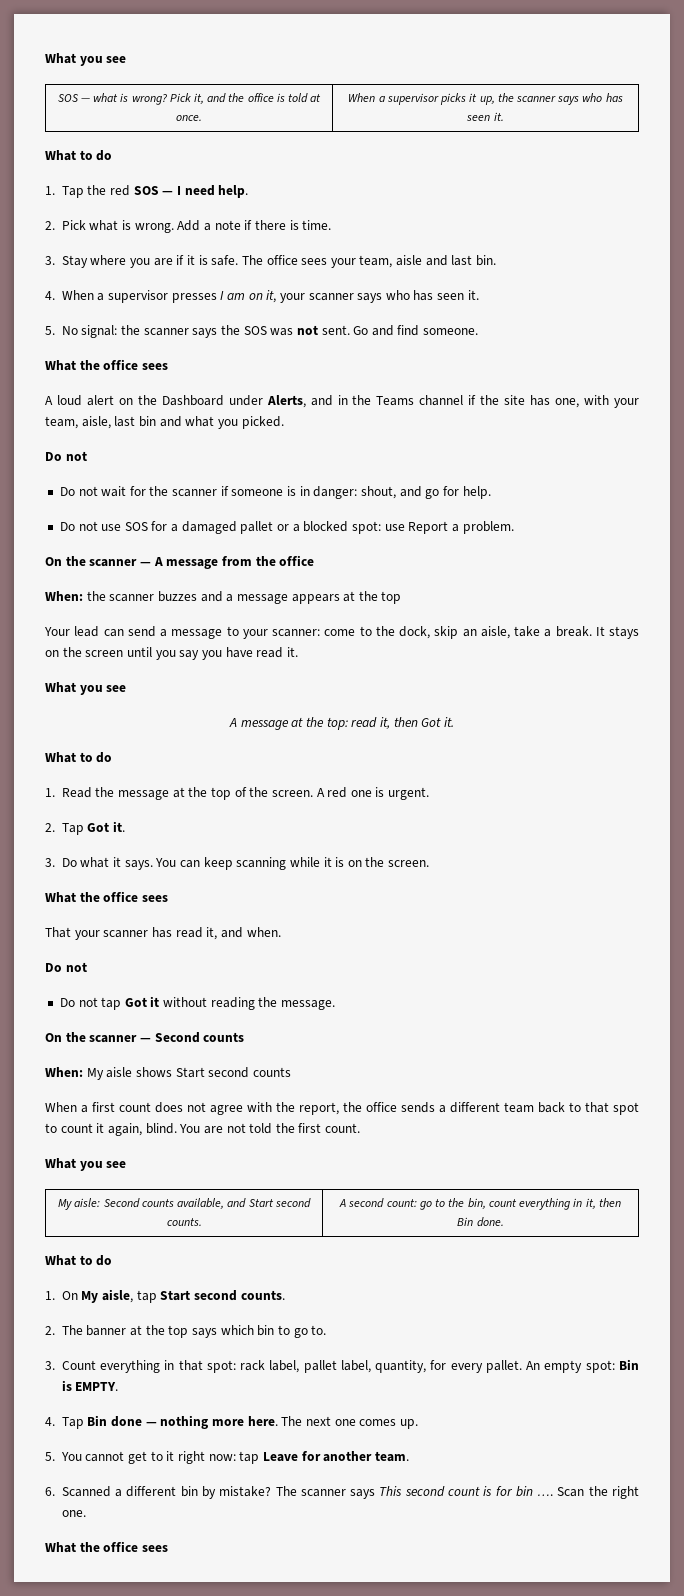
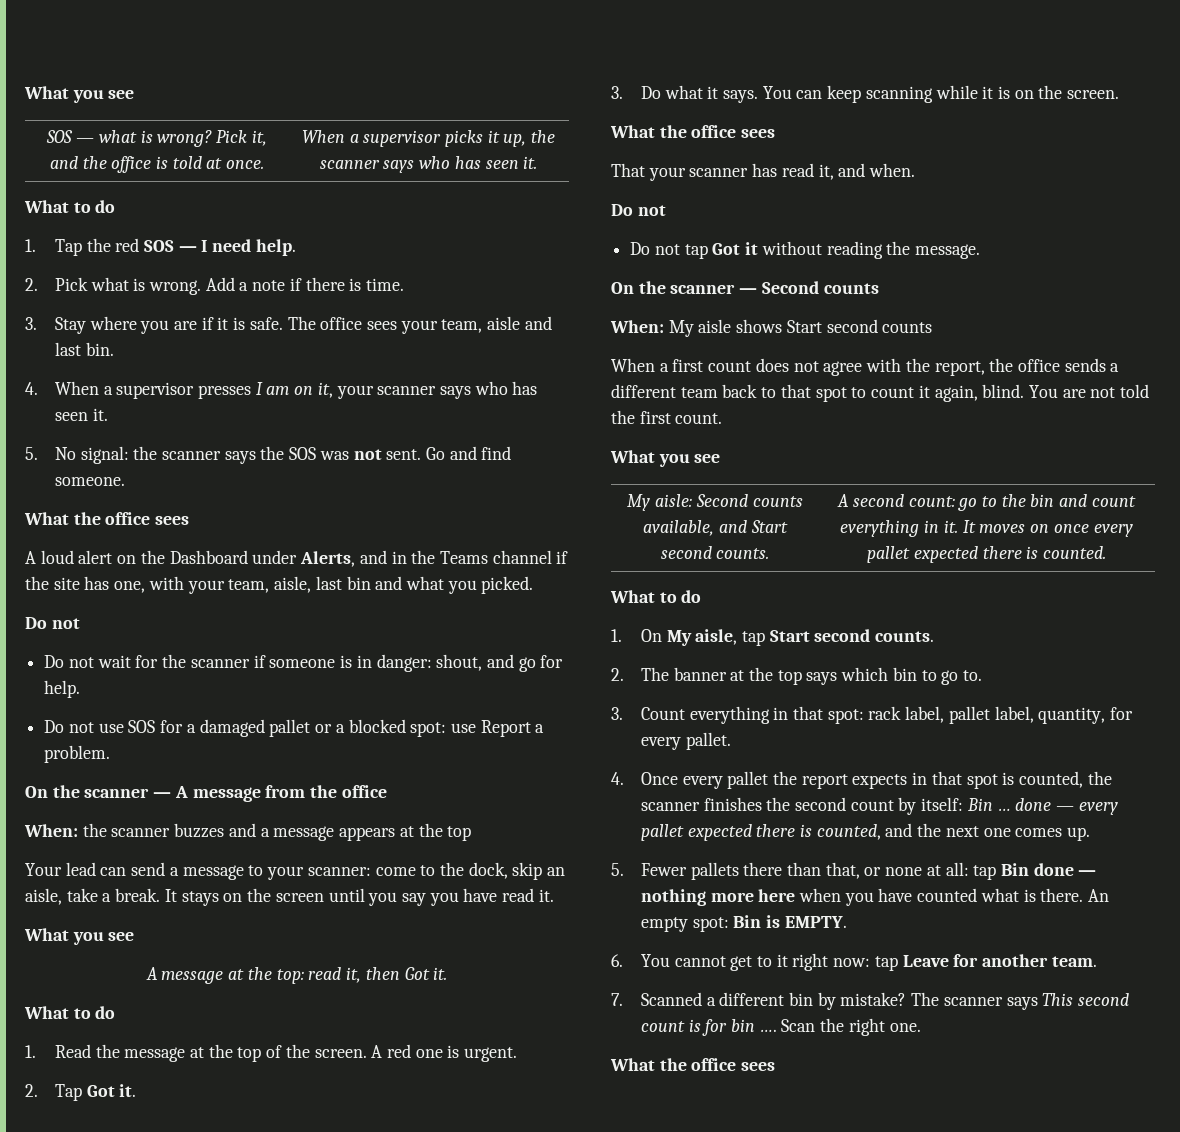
- My aisle: Second counts available, and Start second counts. | A second count: go to the bin, count everything in it, then Bin done.
+ My aisle: Second counts available, and Start second counts. | A second count: go to the bin and count everything in it. It moves on once every pallet expected there is counted.
- 3. Count everything in that spot: rack label, pallet label, quantity, for every pallet. An empty spot: Bin is EMPTY.
+ 3. Count everything in that spot: rack label, pallet label, quantity, for every pallet.
+ 4. Once every pallet the report expects in that spot is counted, the scanner finishes the second count by itself: Bin … done — every pallet expected there is counted, and the next one comes up.
+ 5. Fewer pallets there than that, or none at all: tap Bin done — nothing more here when you have counted what is there. An empty spot: Bin is EMPTY.
- 4. Tap Bin done — nothing more here. The next one comes up.
- 5. You cannot get to it right now: tap Leave for another team.
+ 6. You cannot get to it right now: tap Leave for another team.
- 6. Scanned a different bin by mistake?
+ 7. Scanned a different bin by mistake?

